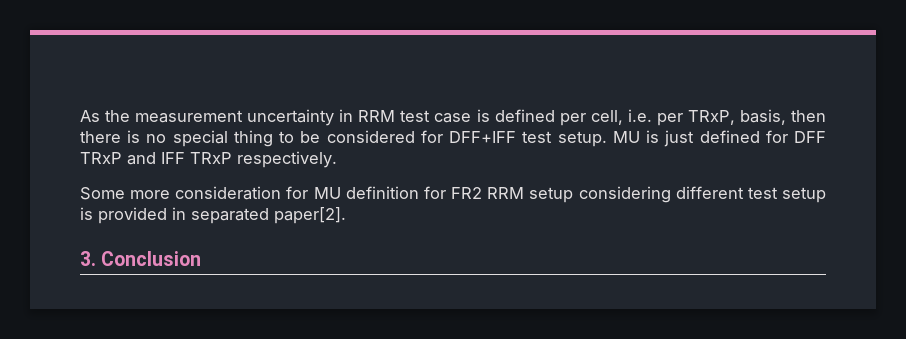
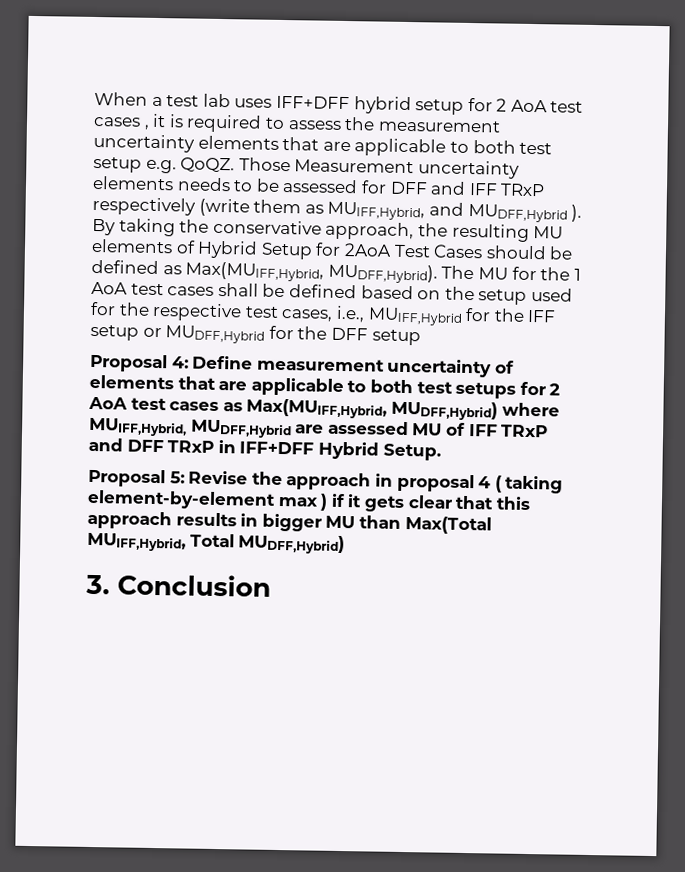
- As the measurement uncertainty in RRM test case is defined per cell, i.e. per TRxP, basis, then there is no special thing to be considered for DFF+IFF test setup. MU is just defined for DFF TRxP and IFF TRxP respectively.
- Some more consideration for MU definition for FR2 RRM setup considering different test setup is provided in separated paper[2].
+ When a test lab uses IFF+DFF hybrid setup for 2 AoA test cases , it is required to assess the measurement uncertainty elements that are applicable to both test setup e.g. QoQZ. Those Measurement uncertainty elements needs to be assessed for DFF and IFF TRxP respectively (write them as MUIFF,Hybrid, and MUDFF,Hybrid ). By taking the conservative approach, the resulting MU elements of Hybrid Setup for 2AoA Test Cases should be defined as Max(MUIFF,Hybrid, MUDFF,Hybrid). The MU for the 1 AoA test cases shall be defined based on the setup used for the respective test cases, i.e., MUIFF,Hybrid for the IFF setup or MUDFF,Hybrid for the DFF setup
+ Proposal 4: Define measurement uncertainty of elements that are applicable to both test setups for 2 AoA test cases as Max(MUIFF,Hybrid, MUDFF,Hybrid) where MUIFF,Hybrid, MUDFF,Hybrid are assessed MU of IFF TRxP and DFF TRxP in IFF+DFF Hybrid Setup.
+ Proposal 5: Revise the approach in proposal 4 ( taking element-by-element max ) if it gets clear that this approach results in bigger MU than Max(Total MUIFF,Hybrid, Total MUDFF,Hybrid)

